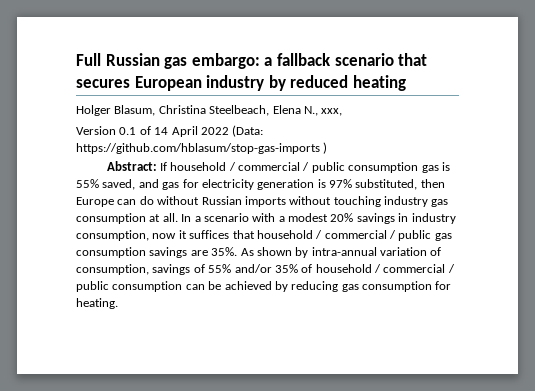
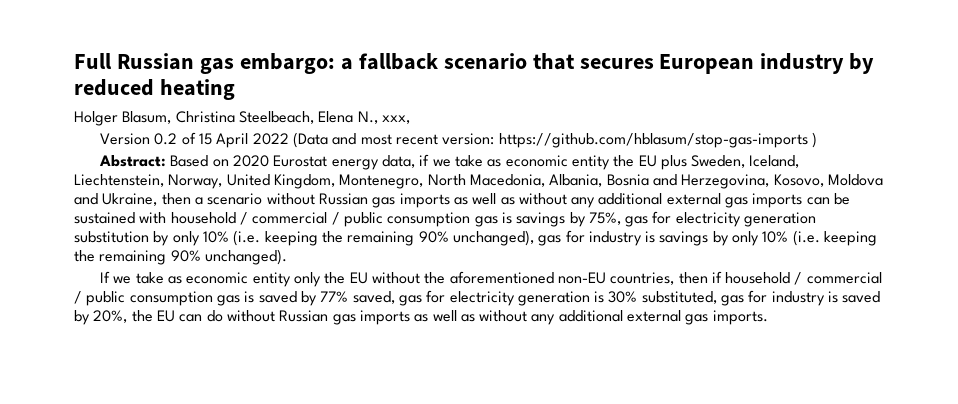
- Version 0.1 of 14 April 2022 (Data: https://github.com/hblasum/stop-gas-imports )
- Abstract: If household / commercial / public consumption gas is 55% saved, and gas for electricity generation is 97% substituted, then Europe can do without Russian imports without touching industry gas consumption at all. In a scenario with a modest 20% savings in industry consumption, now it suffices that household / commercial / public gas consumption savings are 35%. As shown by intra-annual variation of consumption, savings of 55% and/or 35% of household / commercial / public consumption can be achieved by reducing gas consumption for heating.
+ Version 0.2 of 15 April 2022 (Data and most recent version: https://github.com/hblasum/stop-gas-imports )
+ Abstract: Based on 2020 Eurostat energy data, if we take as economic entity the EU plus Sweden, Iceland, Liechtenstein, Norway, United Kingdom, Montenegro, North Macedonia, Albania, Bosnia and Herzegovina, Kosovo, Moldova and Ukraine, then a scenario without Russian gas imports as well as without any additional external gas imports can be sustained with household / commercial / public consumption gas is savings by 75%, gas for electricity generation substitution by only 10% (i.e. keeping the remaining 90% unchanged), gas for industry is savings by only 10% (i.e. keeping the remaining 90% unchanged).
+ If we take as economic entity only the EU without the aforementioned non-EU countries, then if household / commercial / public consumption gas is saved by 77% saved, gas for electricity generation is 30% substituted, gas for industry is saved by 20%, the EU can do without Russian gas imports as well as without any additional external gas imports.

